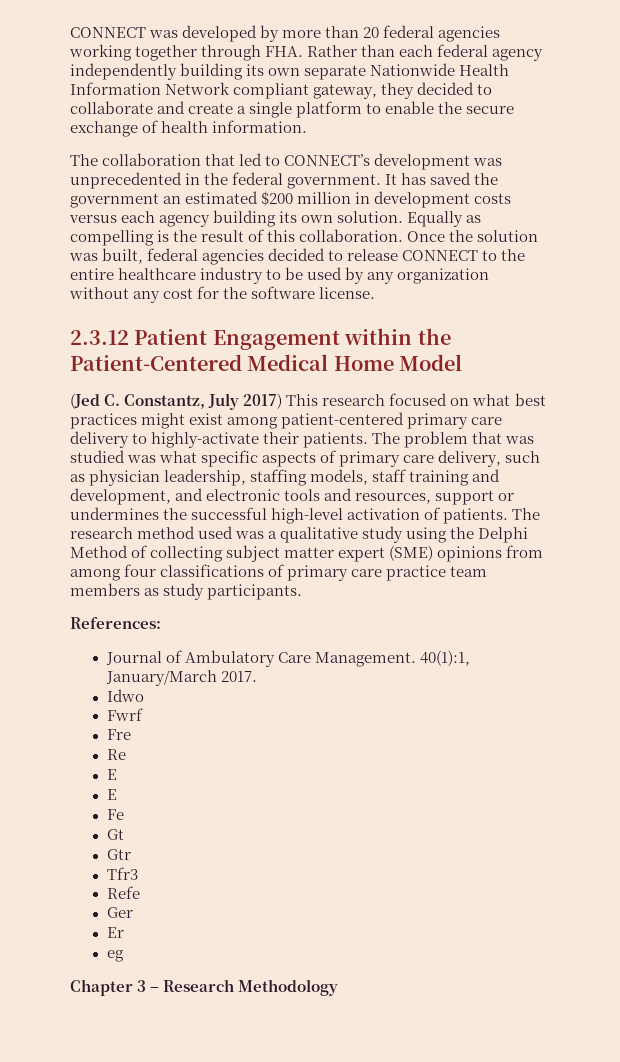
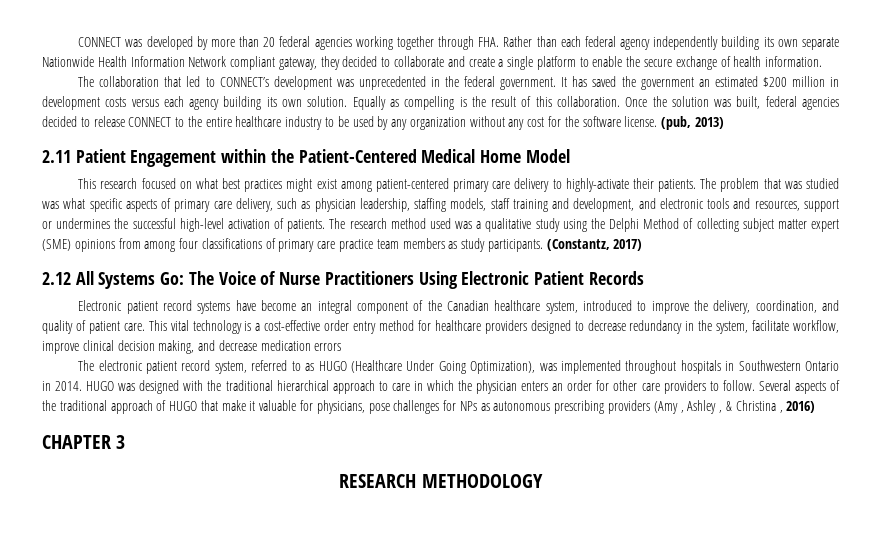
- Once the solution was built, federal agencies decided to release CONNECT to the entire healthcare industry to be used by any organization without any cost for the software license.
- 2.3.12 Patient Engagement within the Patient-Centered Medical Home Model
+ Once the solution was built, federal agencies decided to release CONNECT to the entire healthcare industry to be used by any organization without any cost for the software license. (pub, 2013)
+ 2.11 Patient Engagement within the Patient-Centered Medical Home Model
- (Jed C. Constantz, July 2017) This research focused on what best practices might exist among patient-centered primary care delivery to highly-activate their patients.
+ This research focused on what best practices might exist among patient-centered primary care delivery to highly-activate their patients.
- The research method used was a qualitative study using the Delphi Method of collecting subject matter expert (SME) opinions from among four classifications of primary care practice team members as study participants.
- References:
- Journal of Ambulatory Care Management. 40(1):1, January/March 2017.
- Idwo
- Fwrf
- Fre
- Re
- E
- E
- Fe
- Gt
- Gtr
- Tfr3
- Refe
- Ger
- Er
- eg
- Chapter 3 – Research Methodology
+ The research method used was a qualitative study using the Delphi Method of collecting subject matter expert (SME) opinions from among four classifications of primary care practice team members as study participants. (Constantz, 2017)
+ 2.12 All Systems Go: The Voice of Nurse Practitioners Using Electronic Patient Records
+ Electronic patient record systems have become an integral component of the Canadian healthcare system, introduced to improve the delivery, coordination, and quality of patient care. This vital technology is a cost-effective order entry method for healthcare providers designed to decrease redundancy in the system, facilitate workflow, improve clinical decision making, and decrease medication errors
+ The electronic patient record system, referred to as HUGO (Healthcare Under Going Optimization), was implemented throughout hospitals in Southwestern Ontario in 2014. HUGO was designed with the traditional hierarchical approach to care in which the physician enters an order for other care providers to follow. Several aspects of the traditional approach of HUGO that make it valuable for physicians, pose challenges for NPs as autonomous prescribing providers (Amy , Ashley , & Christina , 2016)
+ CHAPTER 3
+ RESEARCH METHODOLOGY

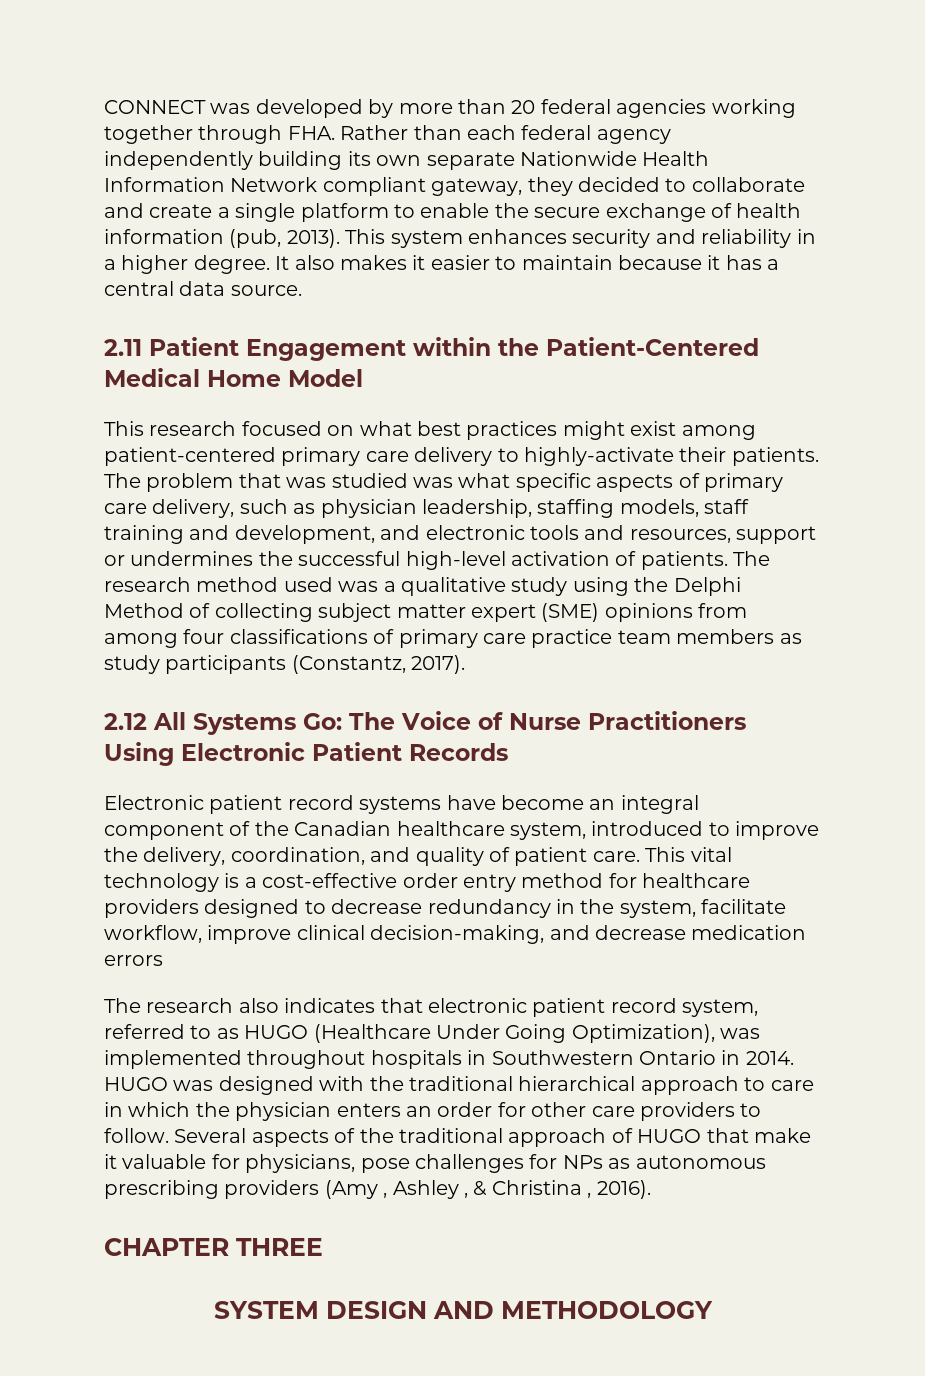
- CONNECT was developed by more than 20 federal agencies working together through FHA. Rather than each federal agency independently building its own separate Nationwide Health Information Network compliant gateway, they decided to collaborate and create a single platform to enable the secure exchange of health information.
- The collaboration that led to CONNECT’s development was unprecedented in the federal government. It has saved the government an estimated $200 million in development costs versus each agency building its own solution. Equally as compelling is the result of this collaboration. Once the solution was built, federal agencies decided to release CONNECT to the entire healthcare industry to be used by any organization without any cost for the software license. (pub, 2013)
+ CONNECT was developed by more than 20 federal agencies working together through FHA. Rather than each federal agency independently building its own separate Nationwide Health Information Network compliant gateway, they decided to collaborate and create a single platform to enable the secure exchange of health information (pub, 2013). This system enhances security and reliability in a higher degree. It also makes it easier to maintain because it has a central data source.
- The research method used was a qualitative study using the Delphi Method of collecting subject matter expert (SME) opinions from among four classifications of primary care practice team members as study participants. (Constantz, 2017)
+ The research method used was a qualitative study using the Delphi Method of collecting subject matter expert (SME) opinions from among four classifications of primary care practice team members as study participants (Constantz, 2017).
- This vital technology is a cost-effective order entry method for healthcare providers designed to decrease redundancy in the system, facilitate workflow, improve clinical decision making, and decrease medication errors
+ This vital technology is a cost-effective order entry method for healthcare providers designed to decrease redundancy in the system, facilitate workflow, improve clinical decision-making, and decrease medication errors
- The electronic patient record system, referred to as HUGO (Healthcare Under Going Optimization), was implemented throughout hospitals in Southwestern Ontario in 2014.
+ The research also indicates that electronic patient record system, referred to as HUGO (Healthcare Under Going Optimization), was implemented throughout hospitals in Southwestern Ontario in 2014.
- Several aspects of the traditional approach of HUGO that make it valuable for physicians, pose challenges for NPs as autonomous prescribing providers (Amy , Ashley , & Christina , 2016)
+ Several aspects of the traditional approach of HUGO that make it valuable for physicians, pose challenges for NPs as autonomous prescribing providers (Amy , Ashley , & Christina , 2016).
- CHAPTER 3
- RESEARCH METHODOLOGY
+ CHAPTER THREE
+ SYSTEM DESIGN AND METHODOLOGY

